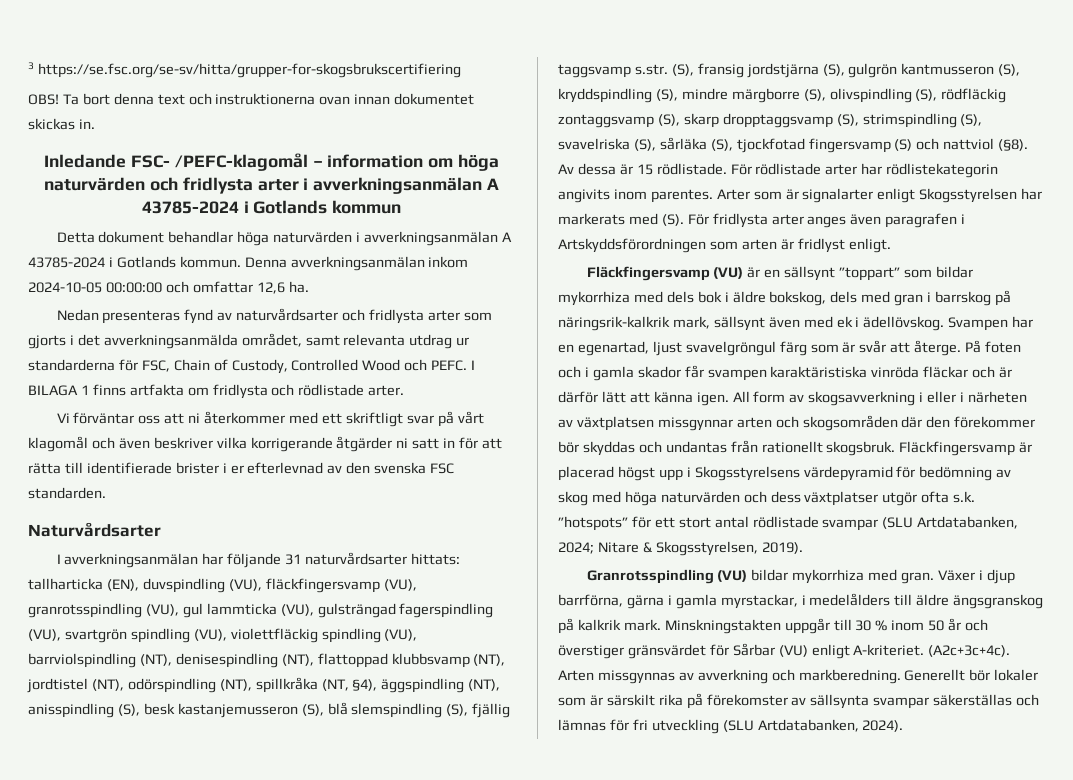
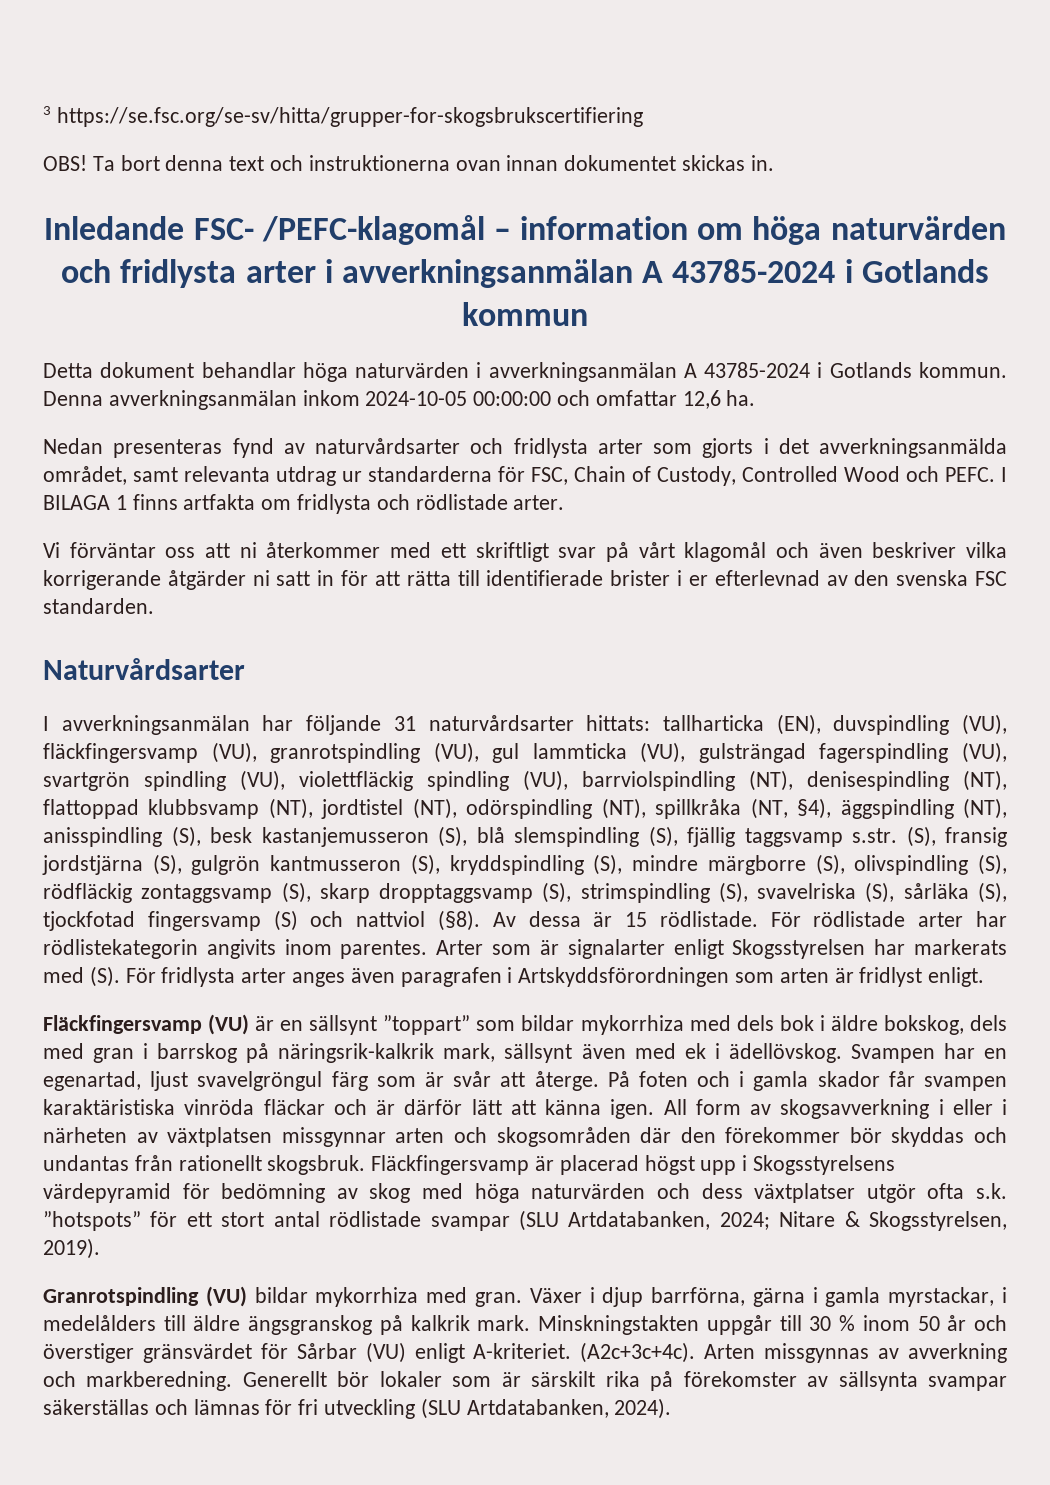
- tallharticka (EN), duvspindling (VU), fläckfingersvamp (VU), granrotsspindling (VU), gul lammticka (VU), gulsträngad fagerspindling (VU), svartgrön spindling (VU), violettfläckig spindling (VU), barrviolspindling (NT), denisespindling (NT), flattoppad klubbsvamp (NT), jordtistel (NT), odörspindling (NT), spillkråka (NT, §4), äggspindling (NT), anisspindling (S), besk kastanjemusseron (S), blå slemspindling (S), fjällig taggsvamp s.str. (S), fransig jordstjärna (S), gulgrön kantmusseron (S), kryddspindling (S), mindre märgborre (S), olivspindling (S), rödfläckig zontaggsvamp (S), skarp dropptaggsvamp (S), strimspindling (S), svavelriska (S), sårläka (S), tjockfotad fingersvamp (S) och nattviol (§8).
+ tallharticka (EN), duvspindling (VU), fläckfingersvamp (VU), granrotspindling (VU), gul lammticka (VU), gulsträngad fagerspindling (VU), svartgrön spindling (VU), violettfläckig spindling (VU), barrviolspindling (NT), denisespindling (NT), flattoppad klubbsvamp (NT), jordtistel (NT), odörspindling (NT), spillkråka (NT, §4), äggspindling (NT), anisspindling (S), besk kastanjemusseron (S), blå slemspindling (S), fjällig taggsvamp s.str. (S), fransig jordstjärna (S), gulgrön kantmusseron (S), kryddspindling (S), mindre märgborre (S), olivspindling (S), rödfläckig zontaggsvamp (S), skarp dropptaggsvamp (S), strimspindling (S), svavelriska (S), sårläka (S), tjockfotad fingersvamp (S) och nattviol (§8).
- Granrotsspindling (VU) bildar mykorrhiza med gran.
+ Granrotspindling (VU) bildar mykorrhiza med gran.

